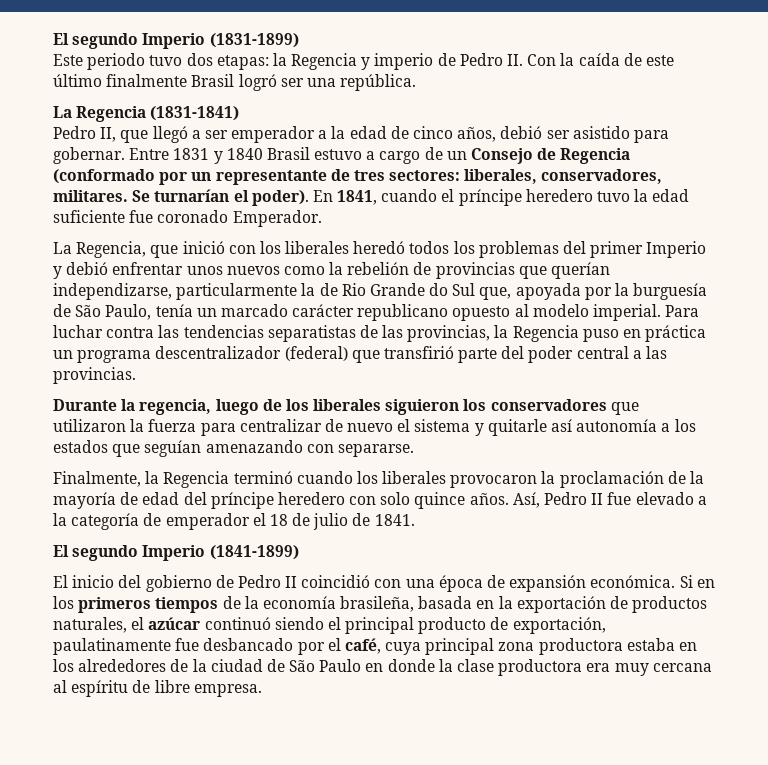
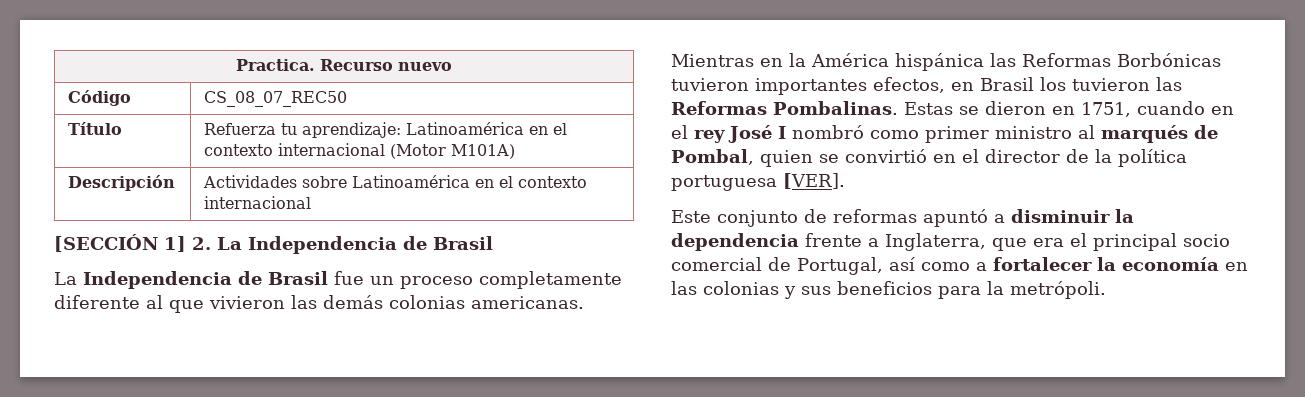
- El segundo Imperio (1831-1899)
- Este periodo tuvo dos etapas: la Regencia y imperio de Pedro II. Con la caída de este último finalmente Brasil logró ser una república.
- La Regencia (1831-1841)
- Pedro II, que llegó a ser emperador a la edad de cinco años, debió ser asistido para gobernar. Entre 1831 y 1840 Brasil estuvo a cargo de un Consejo de Regencia (conformado por un representante de tres sectores: liberales, conservadores, militares. Se turnarían el poder). En 1841, cuando el príncipe heredero tuvo la edad suficiente fue coronado Emperador.
- La Regencia, que inició con los liberales heredó todos los problemas del primer Imperio y debió enfrentar unos nuevos como la rebelión de provincias que querían independizarse, particularmente la de Rio Grande do Sul que, apoyada por la burguesía de São Paulo, tenía un marcado carácter republicano opuesto al modelo imperial. Para luchar contra las tendencias separatistas de las provincias, la Regencia puso en práctica un programa descentralizador (federal) que transfirió parte del poder central a las provincias.
- Durante la regencia, luego de los liberales siguieron los conservadores que utilizaron la fuerza para centralizar de nuevo el sistema y quitarle así autonomía a los estados que seguían amenazando con separarse.
- Finalmente, la Regencia terminó cuando los liberales provocaron la proclamación de la mayoría de edad del príncipe heredero con solo quince años. Así, Pedro II fue elevado a la categoría de emperador el 18 de julio de 1841.
- El segundo Imperio (1841-1899)
- El inicio del gobierno de Pedro II coincidió con una época de expansión económica. Si en los primeros tiempos de la economía brasileña, basada en la exportación de productos naturales, el azúcar continuó siendo el principal producto de exportación, paulatinamente fue desbancado por el café, cuya principal zona productora estaba en los alrededores de la ciudad de São Paulo en donde la clase productora era muy cercana al espíritu de libre empresa.
+ Practica. Recurso nuevo
+ Código | CS_08_07_REC50
+ Título | Refuerza tu aprendizaje: Latinoamérica en el contexto internacional (Motor M101A)
+ Descripción | Actividades sobre Latinoamérica en el contexto internacional
+ [SECCIÓN 1] 2. La Independencia de Brasil
+ La Independencia de Brasil fue un proceso completamente diferente al que vivieron las demás colonias americanas. Mientras en la América hispánica las Reformas Borbónicas tuvieron importantes efectos, en Brasil los tuvieron las Reformas Pombalinas. Estas se dieron en 1751, cuando en el rey José I nombró como primer ministro al marqués de Pombal, quien se convirtió en el director de la política portuguesa [VER].
+ Este conjunto de reformas apuntó a disminuir la dependencia frente a Inglaterra, que era el principal socio comercial de Portugal, así como a fortalecer la economía en las colonias y sus beneficios para la metrópoli.

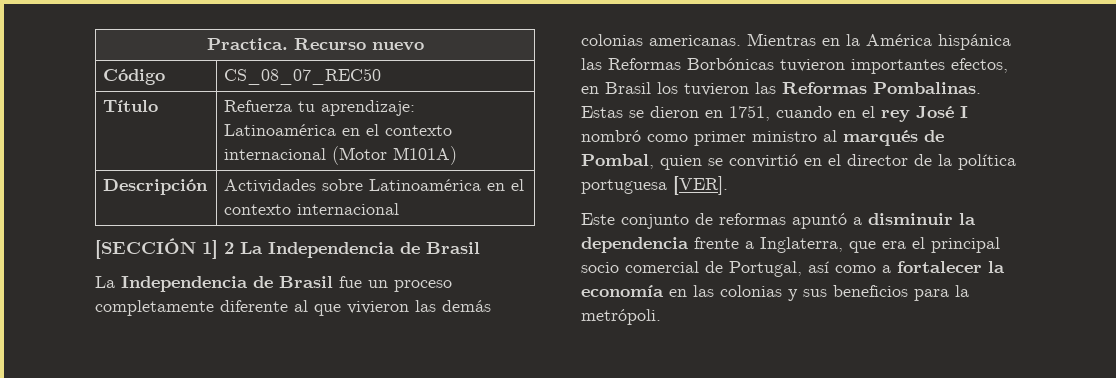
- [SECCIÓN 1] 2. La Independencia de Brasil
+ [SECCIÓN 1] 2 La Independencia de Brasil

